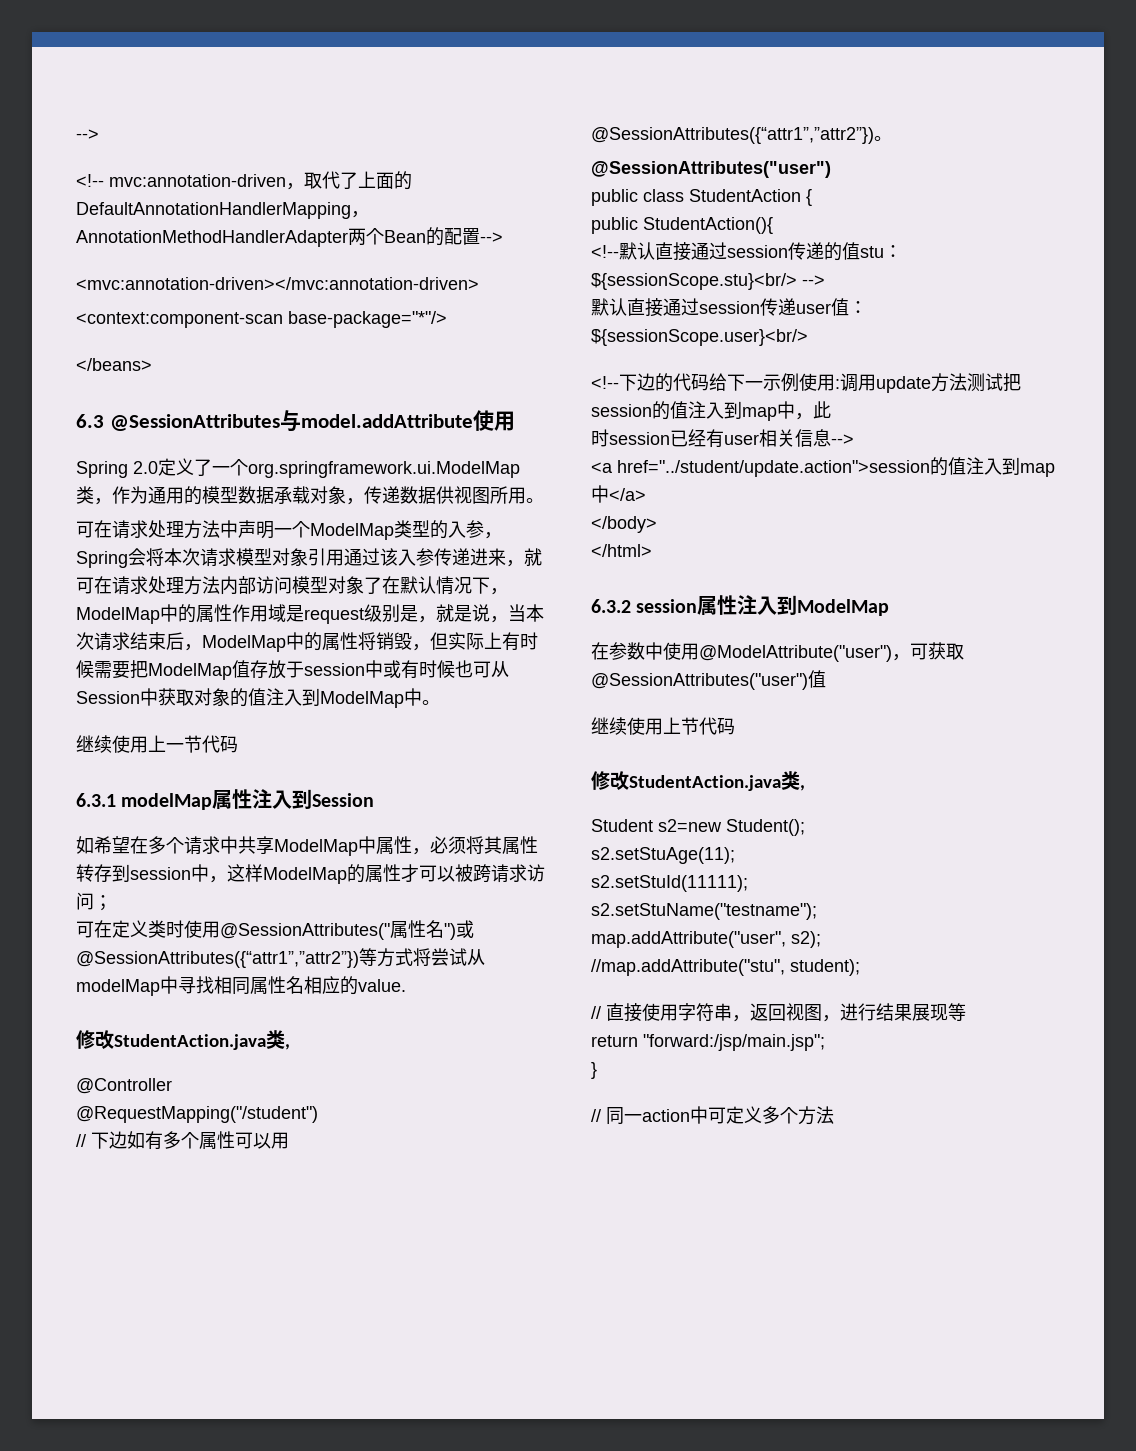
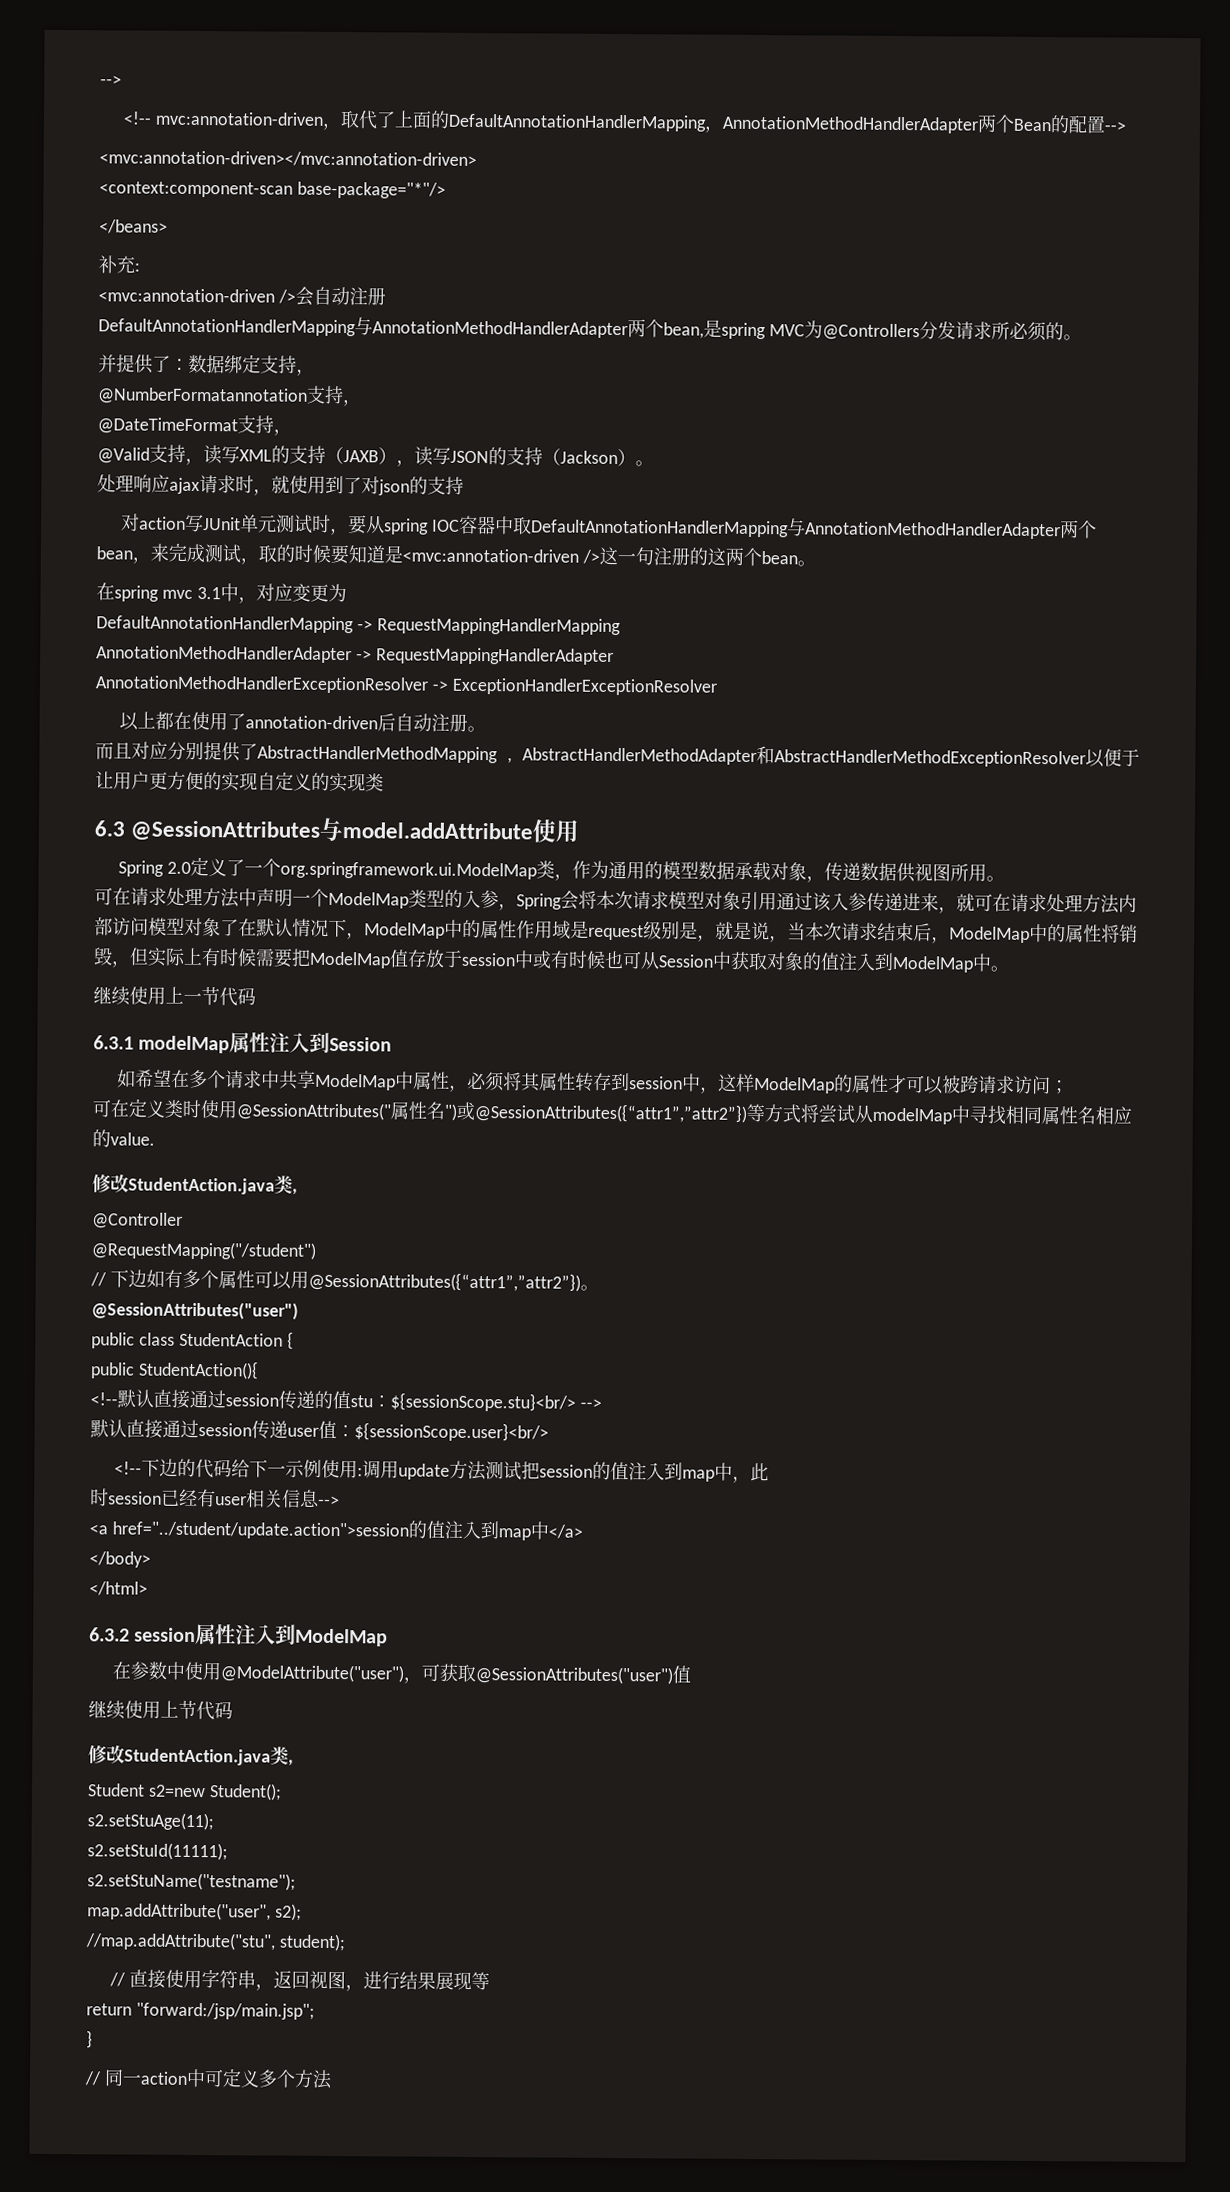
+ 补充:
+ <mvc:annotation-driven />会自动注册
+ DefaultAnnotationHandlerMapping与AnnotationMethodHandlerAdapter两个bean,是spring MVC为@Controllers分发请求所必须的。
+ 并提供了：数据绑定支持，
+ @NumberFormatannotation支持，
+ @DateTimeFormat支持，
+ @Valid支持，读写XML的支持（JAXB），读写JSON的支持（Jackson）。
+ 处理响应ajax请求时，就使用到了对json的支持
+ 对action写JUnit单元测试时，要从spring IOC容器中取DefaultAnnotationHandlerMapping与AnnotationMethodHandlerAdapter两个bean，来完成测试，取的时候要知道是<mvc:annotation-driven />这一句注册的这两个bean。
+ 在spring mvc 3.1中，对应变更为
+ DefaultAnnotationHandlerMapping -> RequestMappingHandlerMapping
+ AnnotationMethodHandlerAdapter -> RequestMappingHandlerAdapter
+ AnnotationMethodHandlerExceptionResolver -> ExceptionHandlerExceptionResolver
+ 以上都在使用了annotation-driven后自动注册。
+ 而且对应分别提供了AbstractHandlerMethodMapping , AbstractHandlerMethodAdapter和AbstractHandlerMethodExceptionResolver以便于让用户更方便的实现自定义的实现类

